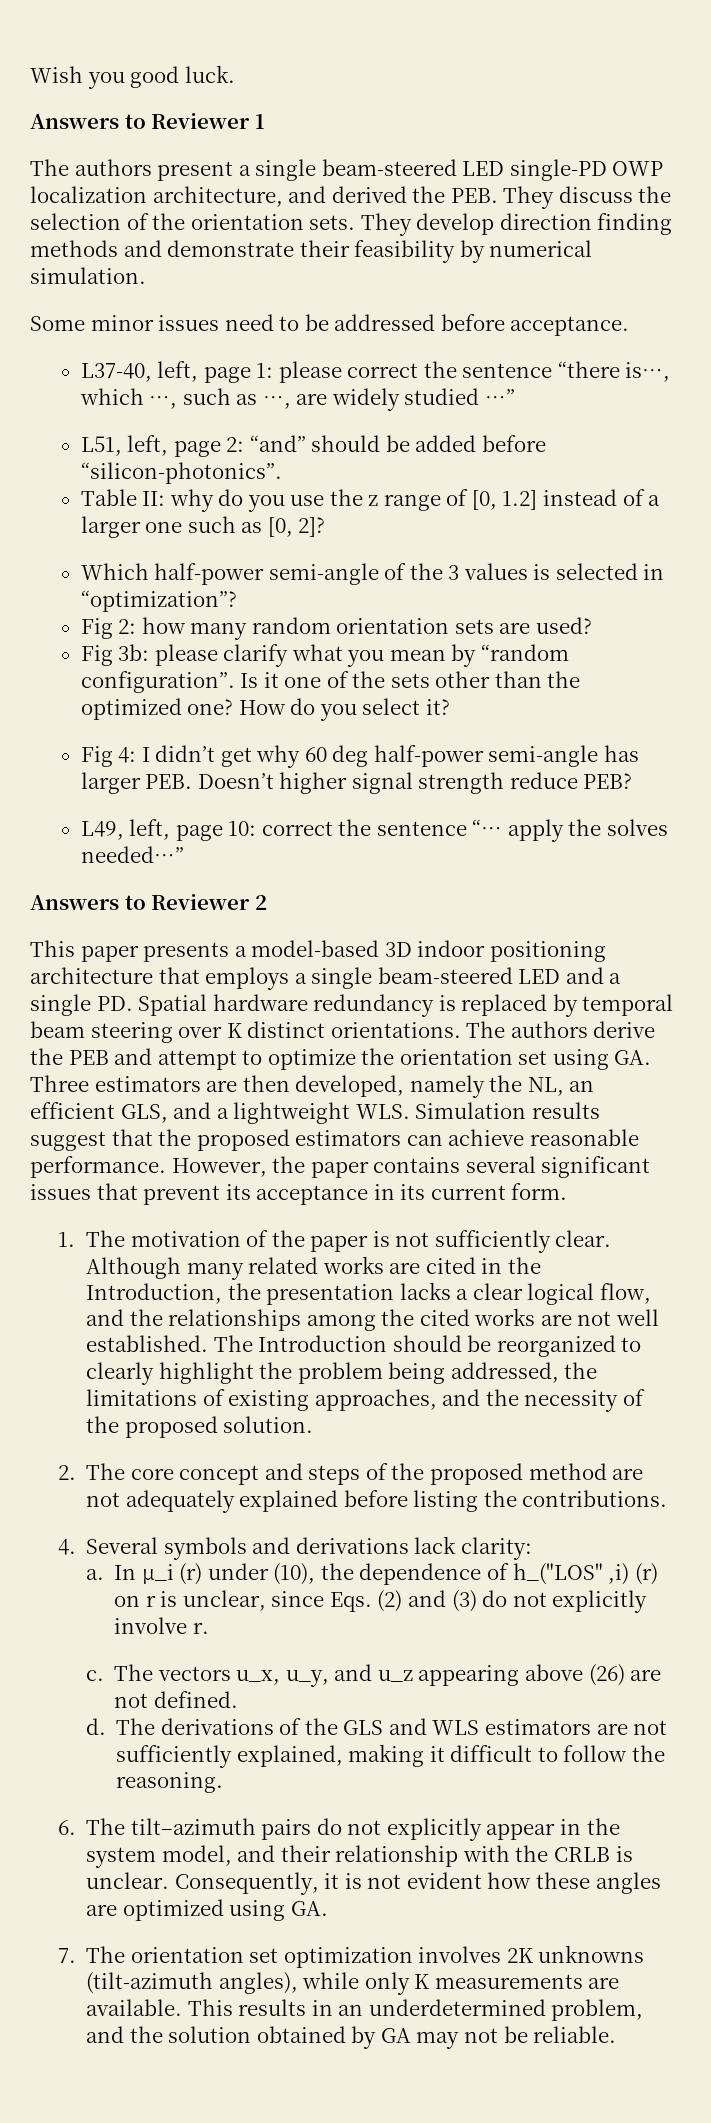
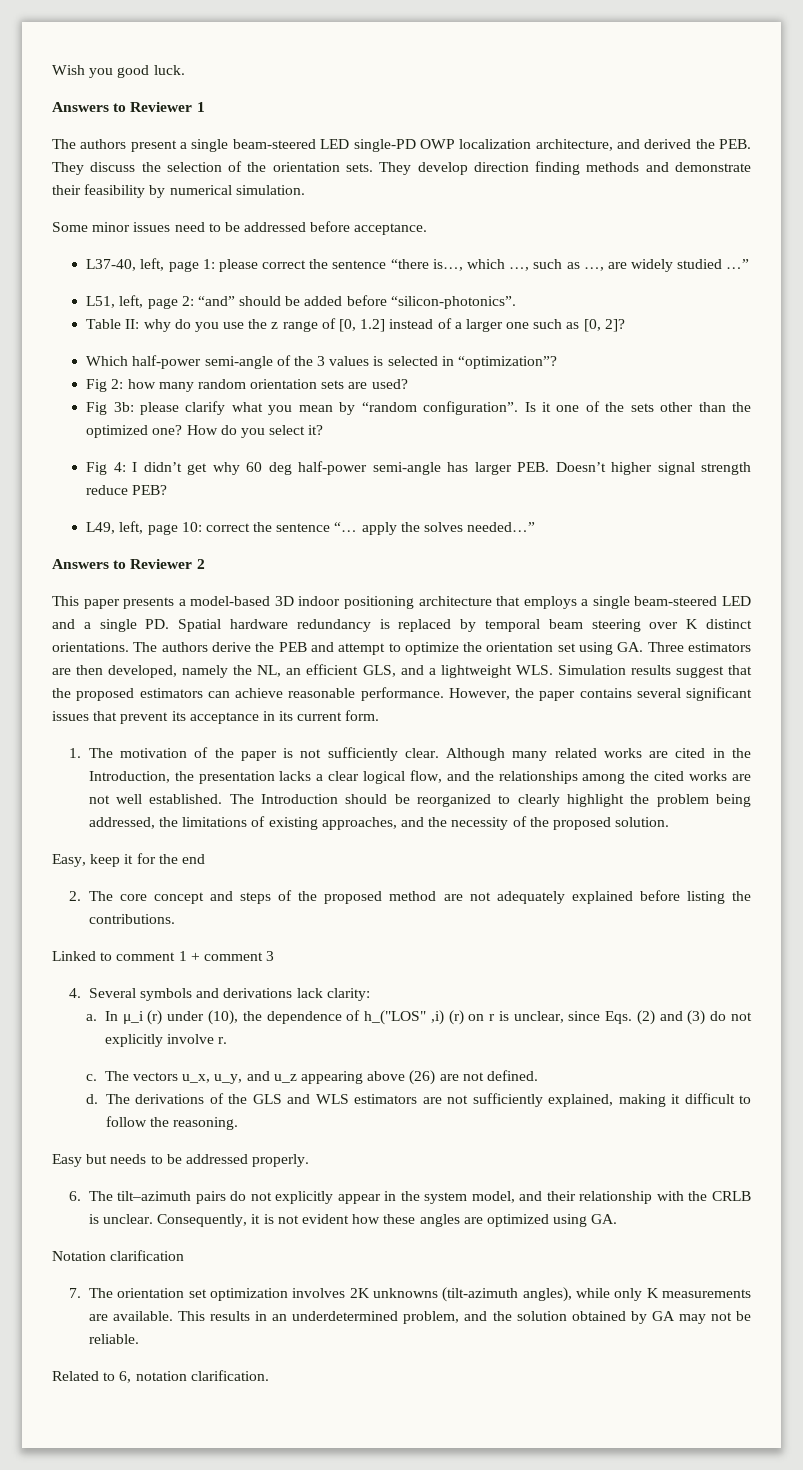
+ Easy, keep it for the end
+ Linked to comment 1 + comment 3
+ Easy but needs to be addressed properly.
+ Notation clarification
+ Related to 6, notation clarification.

